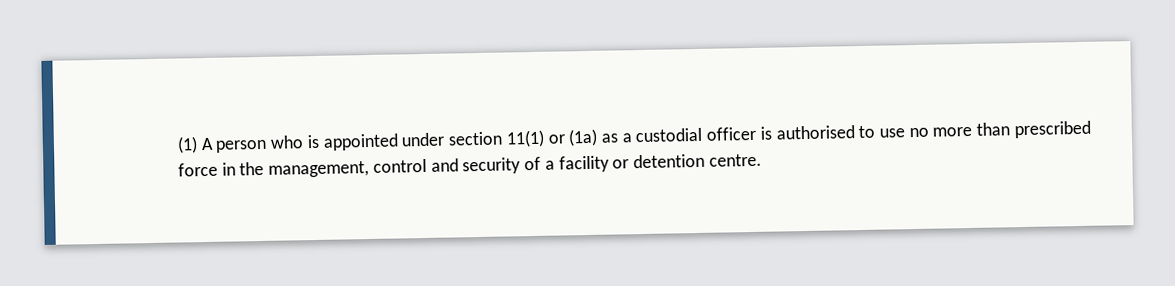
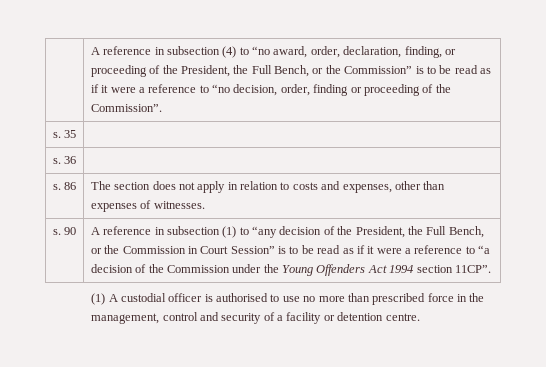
- (1) A person who is appointed under section 11(1) or (1a) as a custodial officer is authorised to use no more than prescribed force in the management, control and security of a facility or detention centre.
+ A reference in subsection (4) to “no award, order, declaration, finding, or proceeding of the President, the Full Bench, or the Commission” is to be read as if it were a reference to “no decision, order, finding or proceeding of the Commission”.
+ s. 35 |
+ s. 36 |
+ s. 86 | The section does not apply in relation to costs and expenses, other than expenses of witnesses.
+ s. 90 | A reference in subsection (1) to “any decision of the President, the Full Bench, or the Commission in Court Session” is to be read as if it were a reference to “a decision of the Commission under the Young Offenders Act 1994 section 11CP”.
+ (1) A custodial officer is authorised to use no more than prescribed force in the management, control and security of a facility or detention centre.

